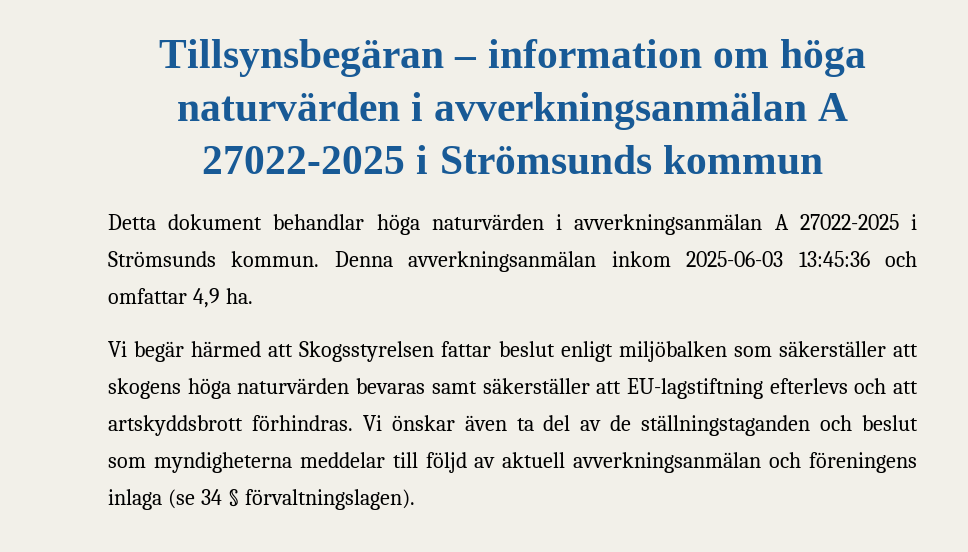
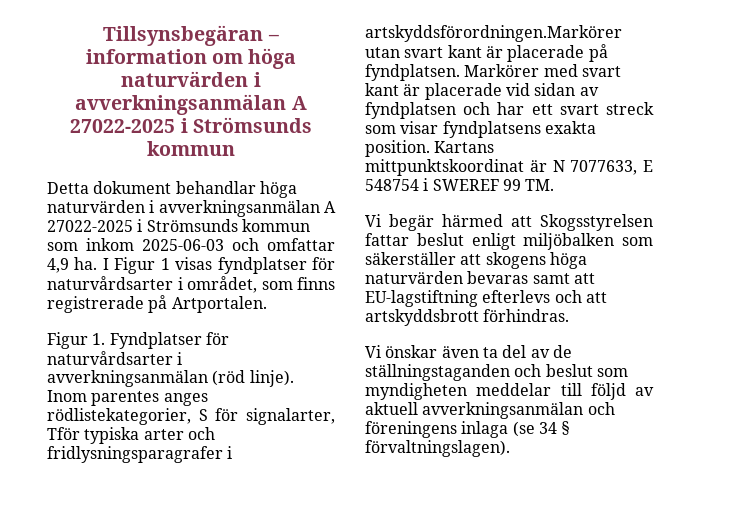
- Detta dokument behandlar höga naturvärden i avverkningsanmälan A 27022-2025 i Strömsunds kommun. Denna avverkningsanmälan inkom 2025-06-03 13:45:36 och omfattar 4,9 ha.
+ Detta dokument behandlar höga naturvärden i avverkningsanmälan A 27022-2025 i Strömsunds kommun som inkom 2025-06-03 och omfattar 4,9 ha. I Figur 1 visas fyndplatser för naturvårdsarter i området, som finns registrerade på Artportalen.
+ Figur 1. Fyndplatser för naturvårdsarter i avverkningsanmälan (röd linje). Inom parentes anges rödlistekategorier, S för signalarter, Tför typiska arter och fridlysningsparagrafer i artskyddsförordningen.Markörer utan svart kant är placerade på fyndplatsen. Markörer med svart kant är placerade vid sidan av fyndplatsen och har ett svart streck som visar fyndplatsens exakta position. Kartans mittpunktskoordinat är N 7077633, E 548754 i SWEREF 99 TM.
- Vi begär härmed att Skogsstyrelsen fattar beslut enligt miljöbalken som säkerställer att skogens höga naturvärden bevaras samt säkerställer att EU-lagstiftning efterlevs och att artskyddsbrott förhindras. Vi önskar även ta del av de ställningstaganden och beslut som myndigheterna meddelar till följd av aktuell avverkningsanmälan och föreningens inlaga (se 34 § förvaltningslagen).
+ Vi begär härmed att Skogsstyrelsen fattar beslut enligt miljöbalken som säkerställer att skogens höga naturvärden bevaras samt att EU-lagstiftning efterlevs och att artskyddsbrott förhindras.
+ Vi önskar även ta del av de ställningstaganden och beslut som myndigheten meddelar till följd av aktuell avverkningsanmälan och föreningens inlaga (se 34 § förvaltningslagen).

